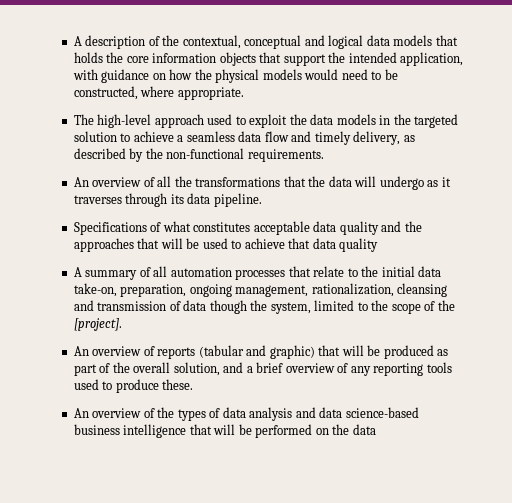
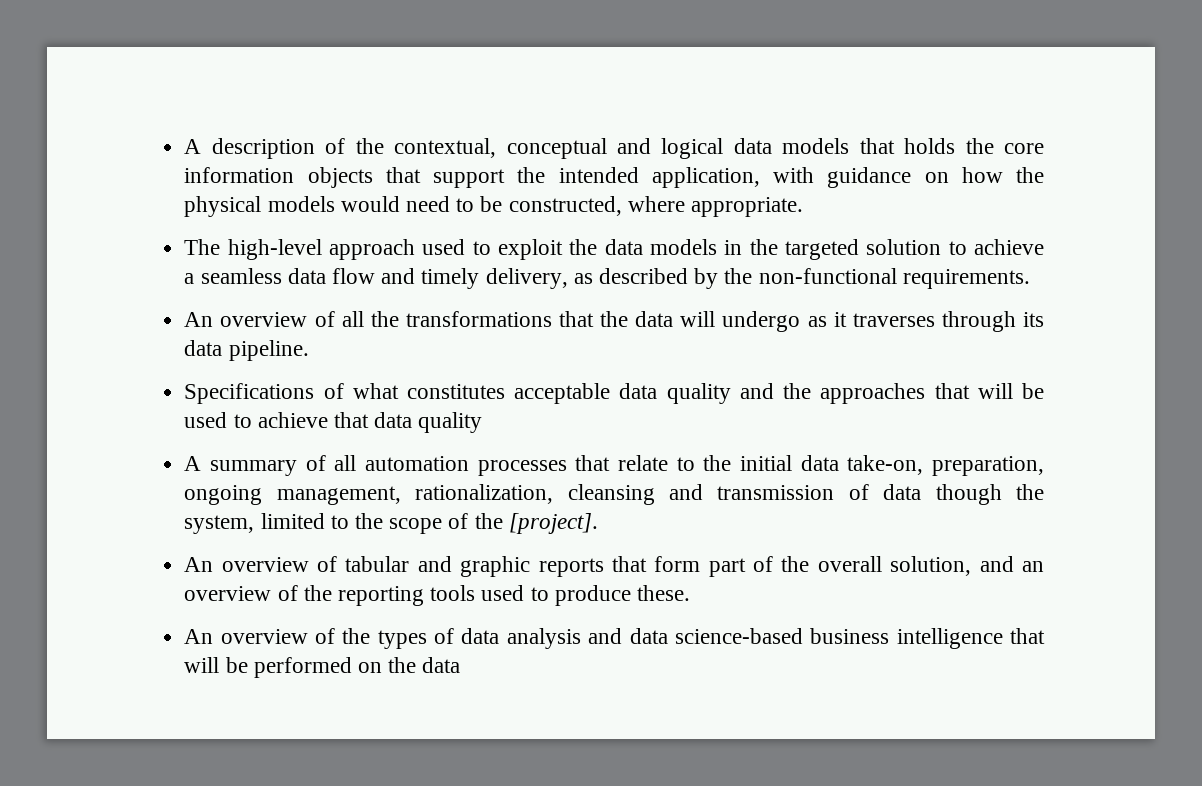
- An overview of reports (tabular and graphic) that will be produced as part of the overall solution, and a brief overview of any reporting tools used to produce these.
+ An overview of tabular and graphic reports that form part of the overall solution, and an overview of the reporting tools used to produce these.

